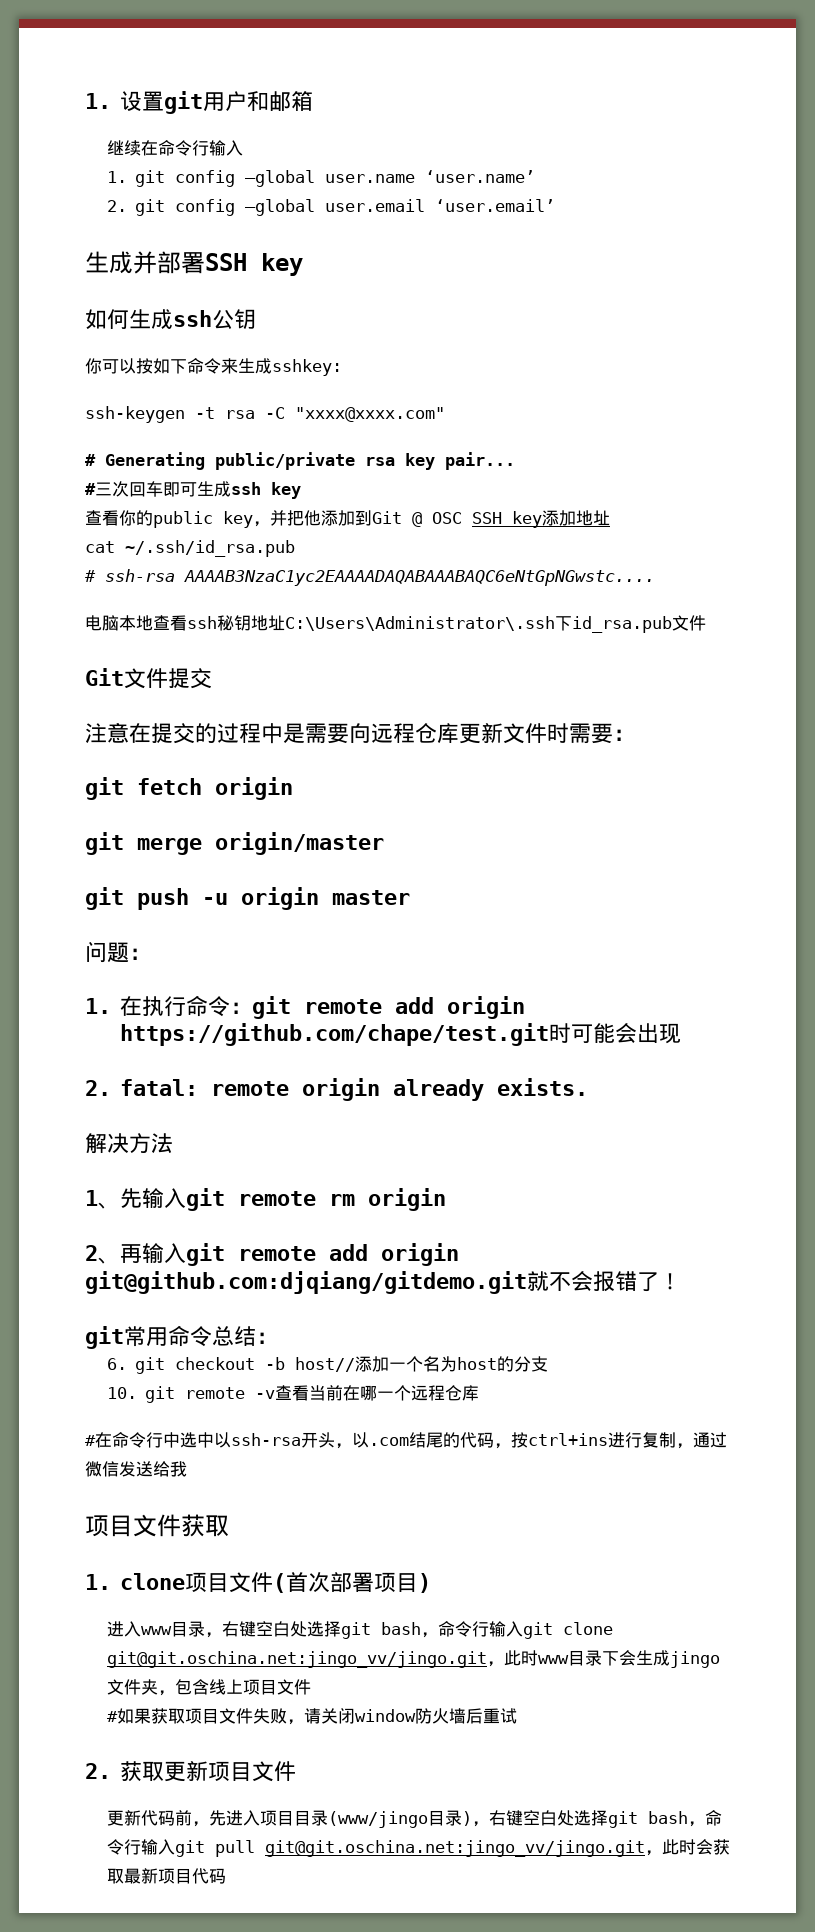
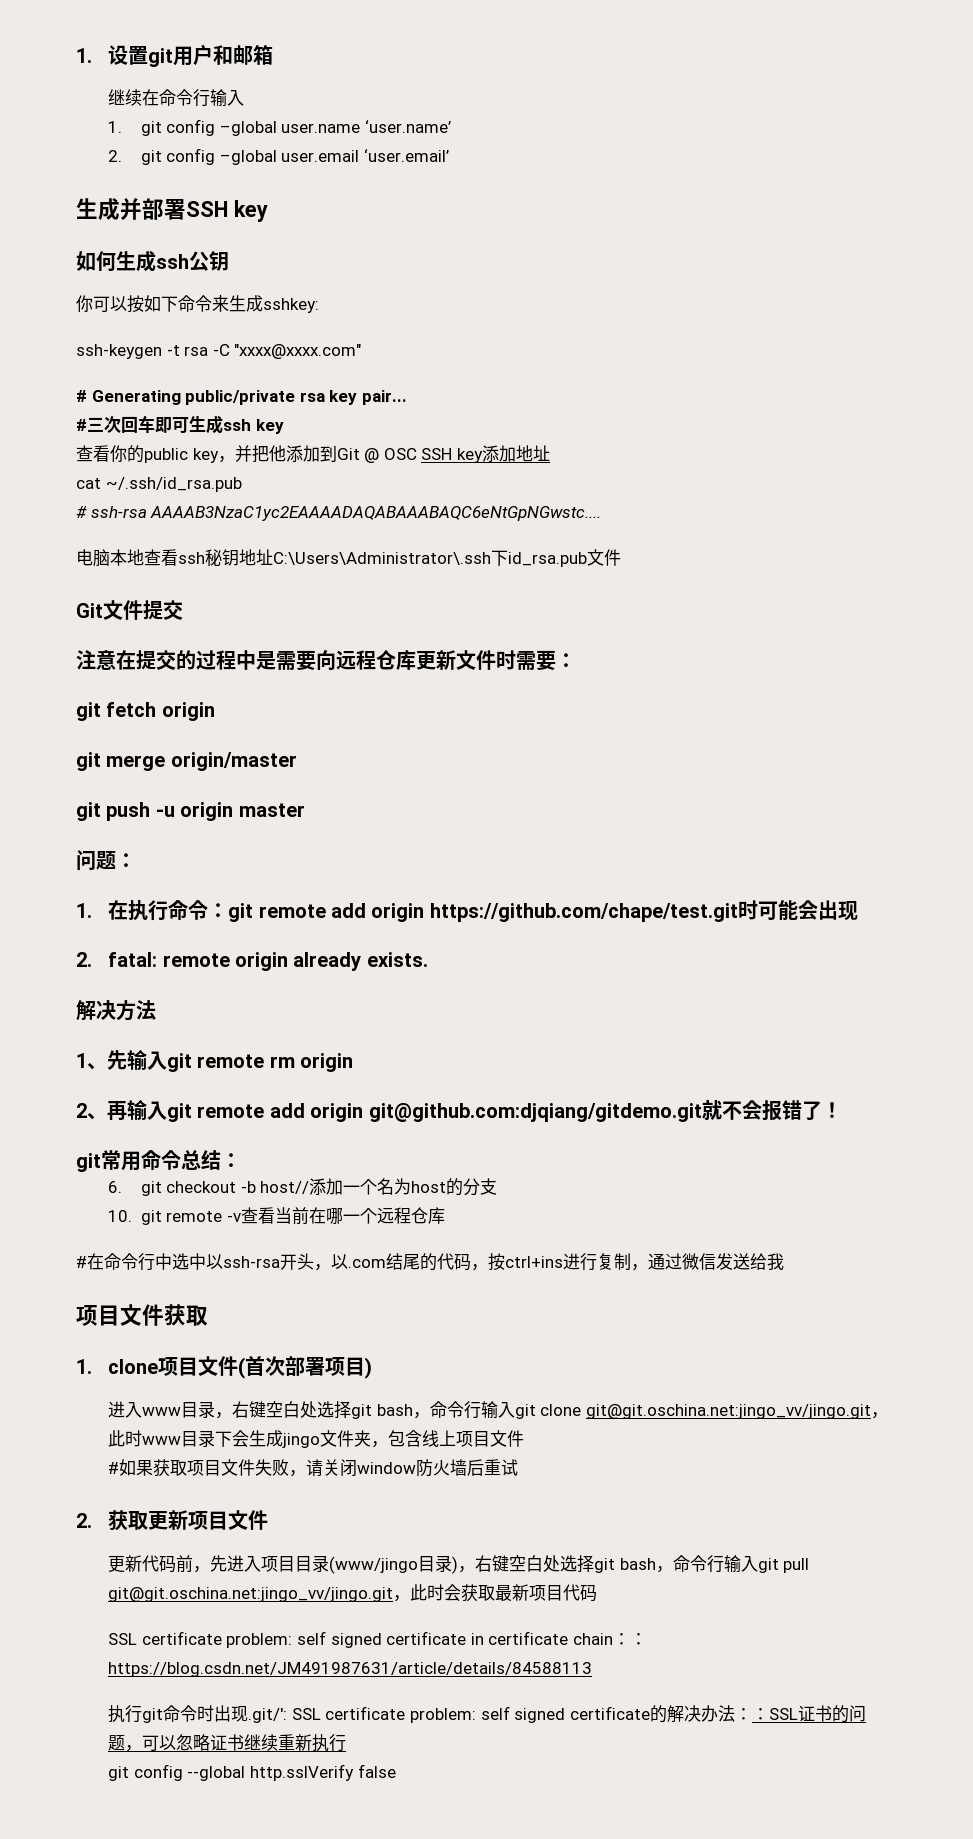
+ SSL certificate problem: self signed certificate in certificate chain：：https://blog.csdn.net/JM491987631/article/details/84588113
+ 执行git命令时出现.git/': SSL certificate problem: self signed certificate的解决办法：：SSL证书的问题，可以忽略证书继续重新执行
+ git config --global http.sslVerify false

